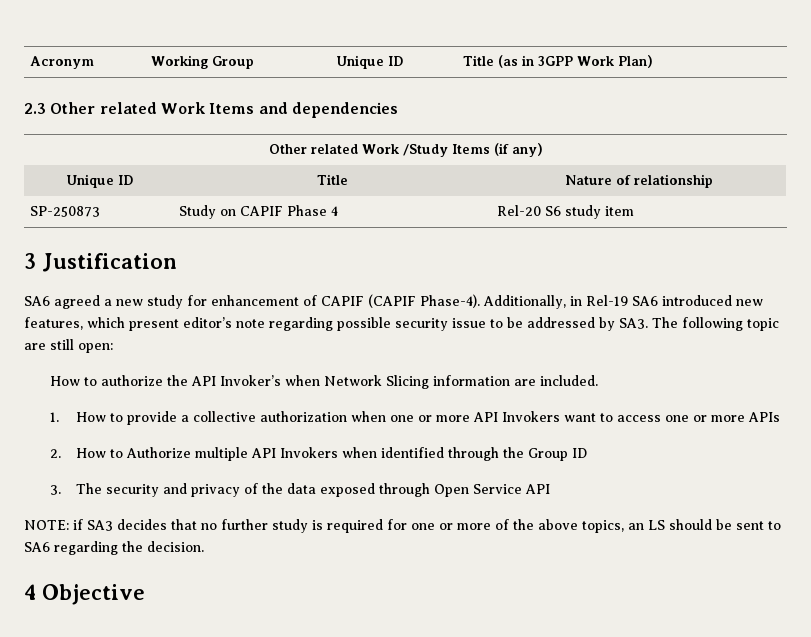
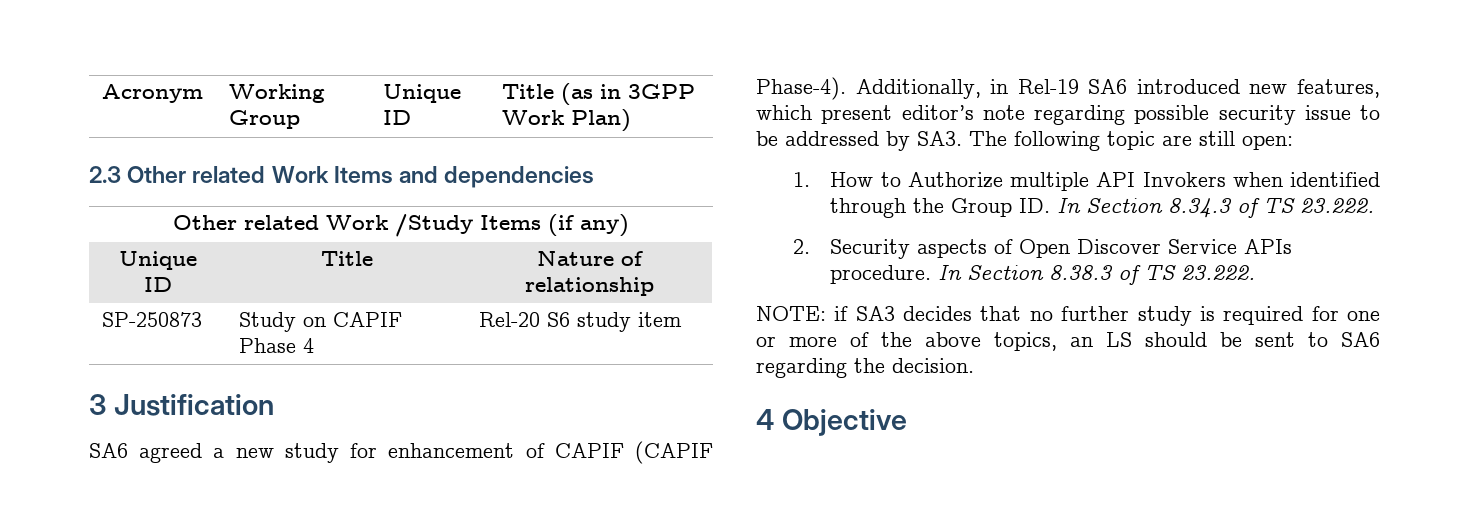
- How to authorize the API Invoker’s when Network Slicing information are included.
- 1. How to provide a collective authorization when one or more API Invokers want to access one or more APIs
- 2. How to Authorize multiple API Invokers when identified through the Group ID
- 3. The security and privacy of the data exposed through Open Service API
+ 1. How to Authorize multiple API Invokers when identified through the Group ID. In Section 8.34.3 of TS 23.222.
+ 2. Security aspects of Open Discover Service APIs procedure. In Section 8.38.3 of TS 23.222.

